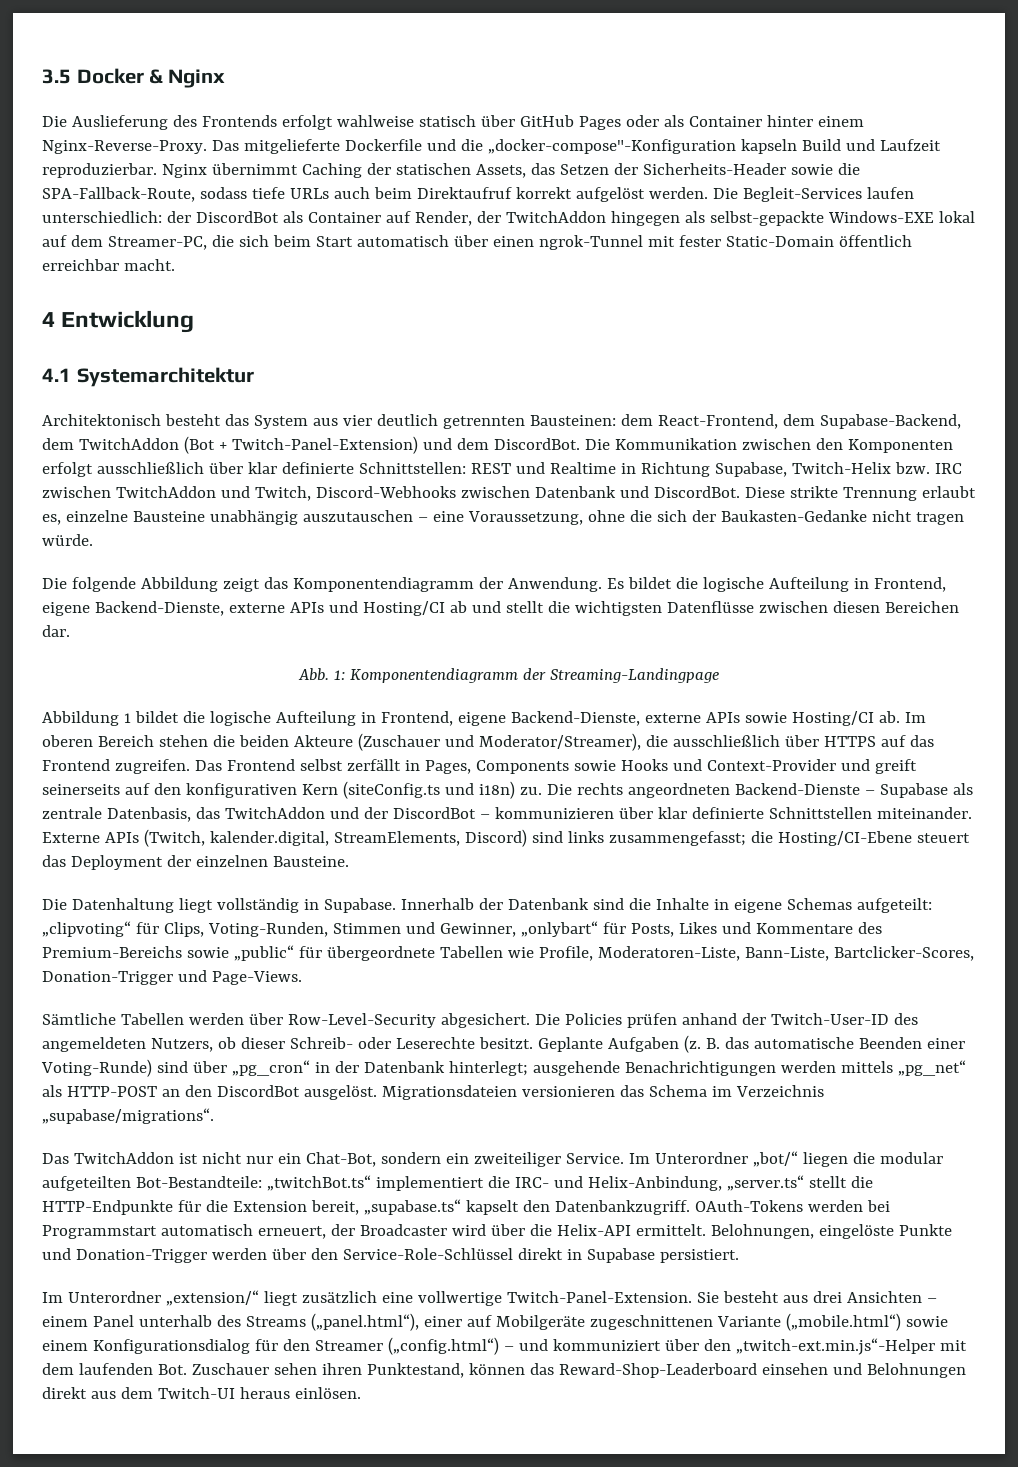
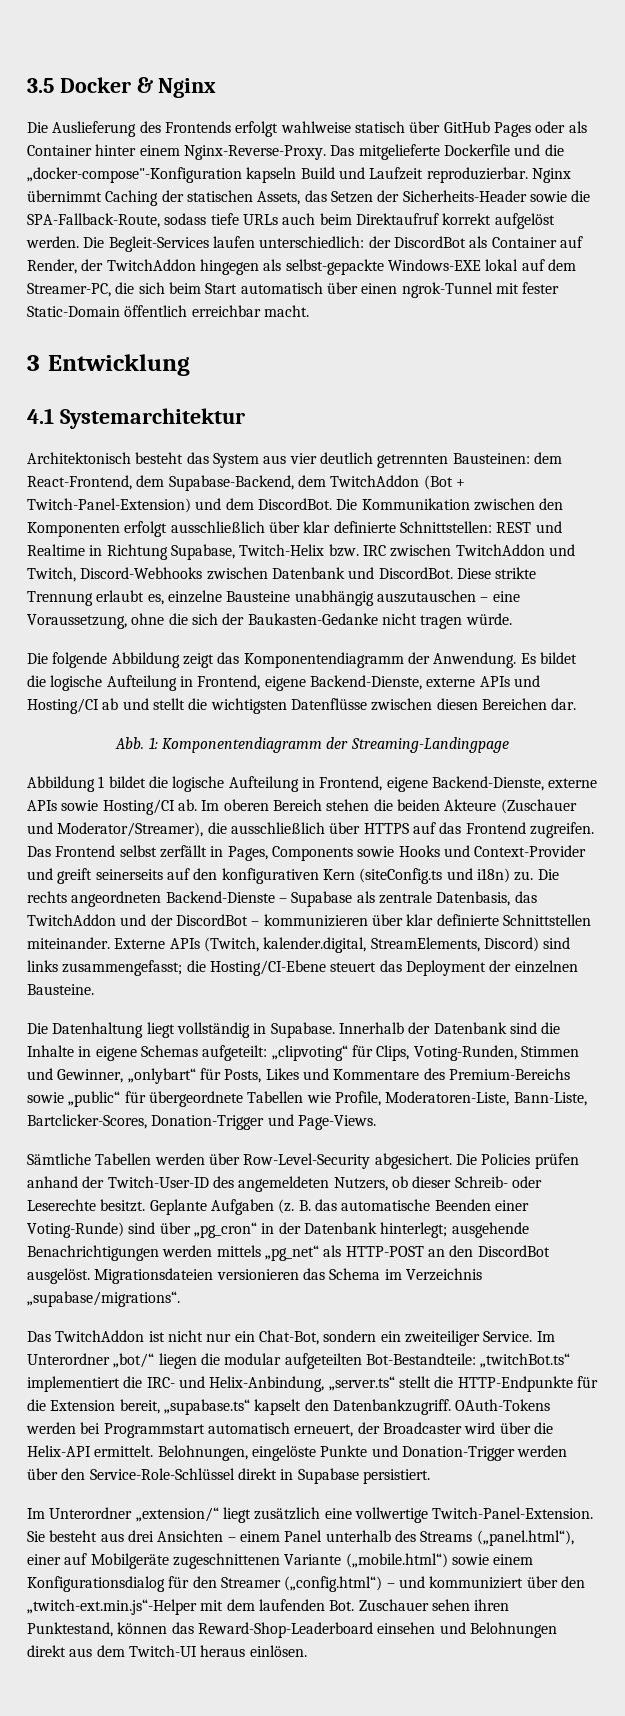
- 4 Entwicklung
+ 3 Entwicklung

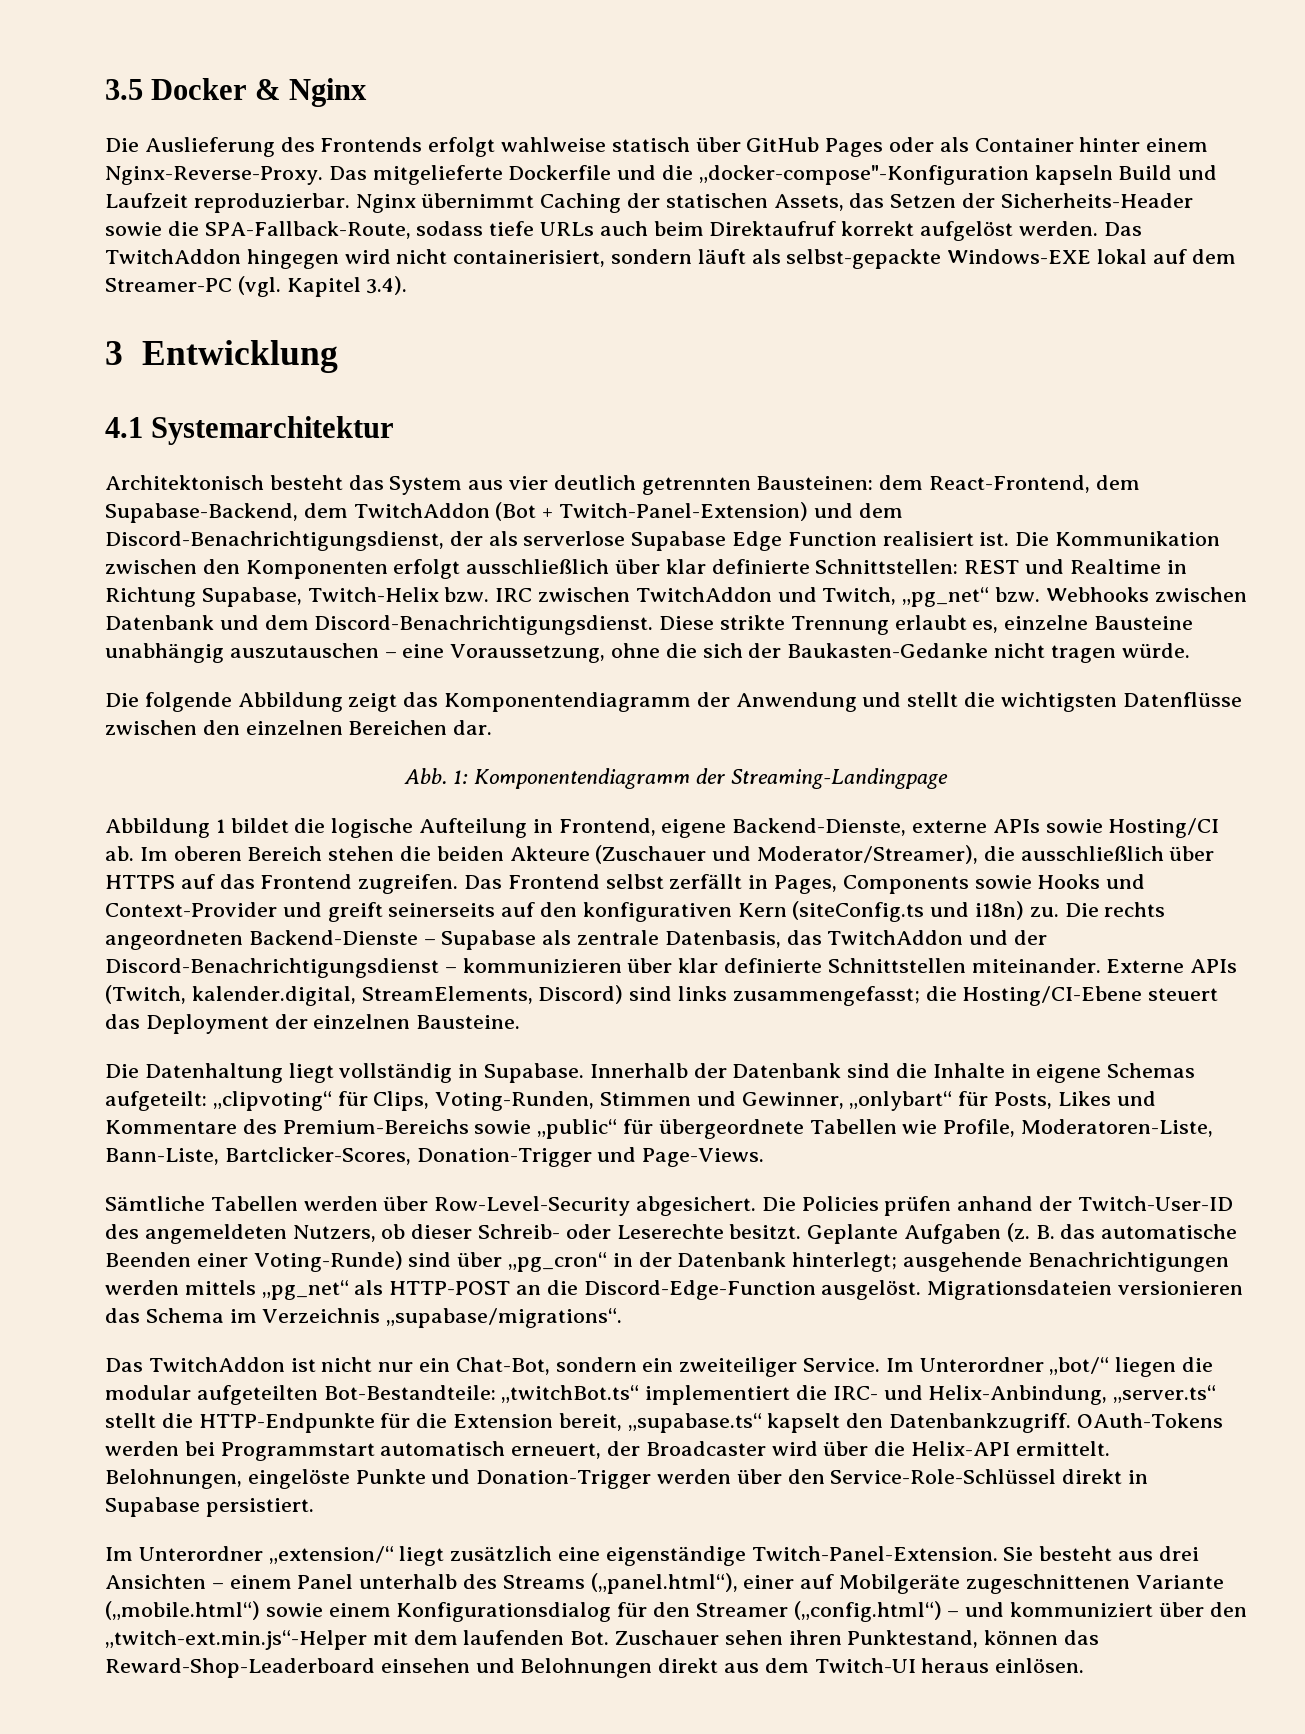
- Die Begleit-Services laufen unterschiedlich: der DiscordBot als Container auf Render, der TwitchAddon hingegen als selbst-gepackte Windows-EXE lokal auf dem Streamer-PC, die sich beim Start automatisch über einen ngrok-Tunnel mit fester Static-Domain öffentlich erreichbar macht.
+ Das TwitchAddon hingegen wird nicht containerisiert, sondern läuft als selbst-gepackte Windows-EXE lokal auf dem Streamer-PC (vgl. Kapitel 3.4).
- Architektonisch besteht das System aus vier deutlich getrennten Bausteinen: dem React-Frontend, dem Supabase-Backend, dem TwitchAddon (Bot + Twitch-Panel-Extension) und dem DiscordBot.
+ Architektonisch besteht das System aus vier deutlich getrennten Bausteinen: dem React-Frontend, dem Supabase-Backend, dem TwitchAddon (Bot + Twitch-Panel-Extension) und dem Discord-Benachrichtigungsdienst, der als serverlose Supabase Edge Function realisiert ist.
- Die Kommunikation zwischen den Komponenten erfolgt ausschließlich über klar definierte Schnittstellen: REST und Realtime in Richtung Supabase, Twitch-Helix bzw. IRC zwischen TwitchAddon und Twitch, Discord-Webhooks zwischen Datenbank und DiscordBot.
+ Die Kommunikation zwischen den Komponenten erfolgt ausschließlich über klar definierte Schnittstellen: REST und Realtime in Richtung Supabase, Twitch-Helix bzw. IRC zwischen TwitchAddon und Twitch, „pg_net“ bzw. Webhooks zwischen Datenbank und dem Discord-Benachrichtigungsdienst.
- Die folgende Abbildung zeigt das Komponentendiagramm der Anwendung. Es bildet die logische Aufteilung in Frontend, eigene Backend-Dienste, externe APIs und Hosting/CI ab und stellt die wichtigsten Datenflüsse zwischen diesen Bereichen dar.
+ Die folgende Abbildung zeigt das Komponentendiagramm der Anwendung und stellt die wichtigsten Datenflüsse zwischen den einzelnen Bereichen dar.
- Die rechts angeordneten Backend-Dienste – Supabase als zentrale Datenbasis, das TwitchAddon und der DiscordBot – kommunizieren über klar definierte Schnittstellen miteinander.
+ Die rechts angeordneten Backend-Dienste – Supabase als zentrale Datenbasis, das TwitchAddon und der Discord-Benachrichtigungsdienst – kommunizieren über klar definierte Schnittstellen miteinander.
- B. das automatische Beenden einer Voting-Runde) sind über „pg_cron“ in der Datenbank hinterlegt; ausgehende Benachrichtigungen werden mittels „pg_net“ als HTTP-POST an den DiscordBot ausgelöst.
+ B. das automatische Beenden einer Voting-Runde) sind über „pg_cron“ in der Datenbank hinterlegt; ausgehende Benachrichtigungen werden mittels „pg_net“ als HTTP-POST an die Discord-Edge-Function ausgelöst.
- Im Unterordner „extension/“ liegt zusätzlich eine vollwertige Twitch-Panel-Extension.
+ Im Unterordner „extension/“ liegt zusätzlich eine eigenständige Twitch-Panel-Extension.

